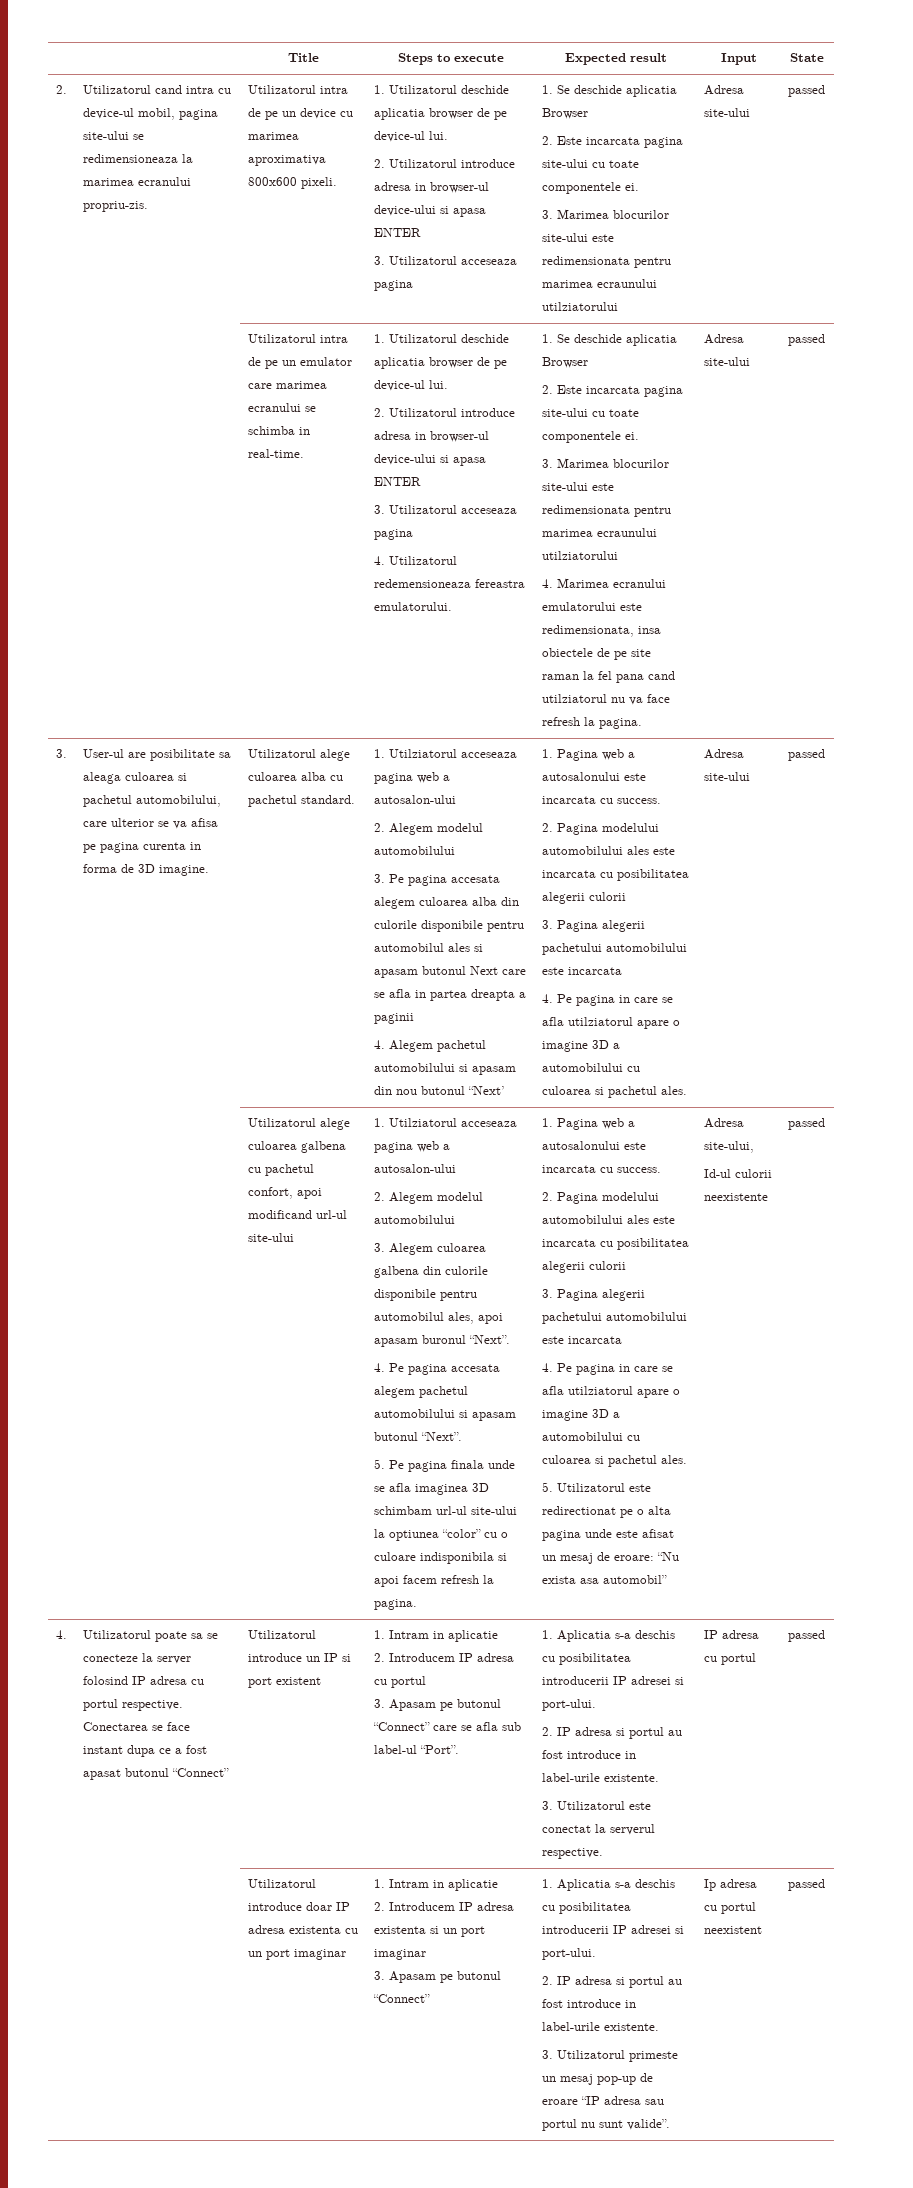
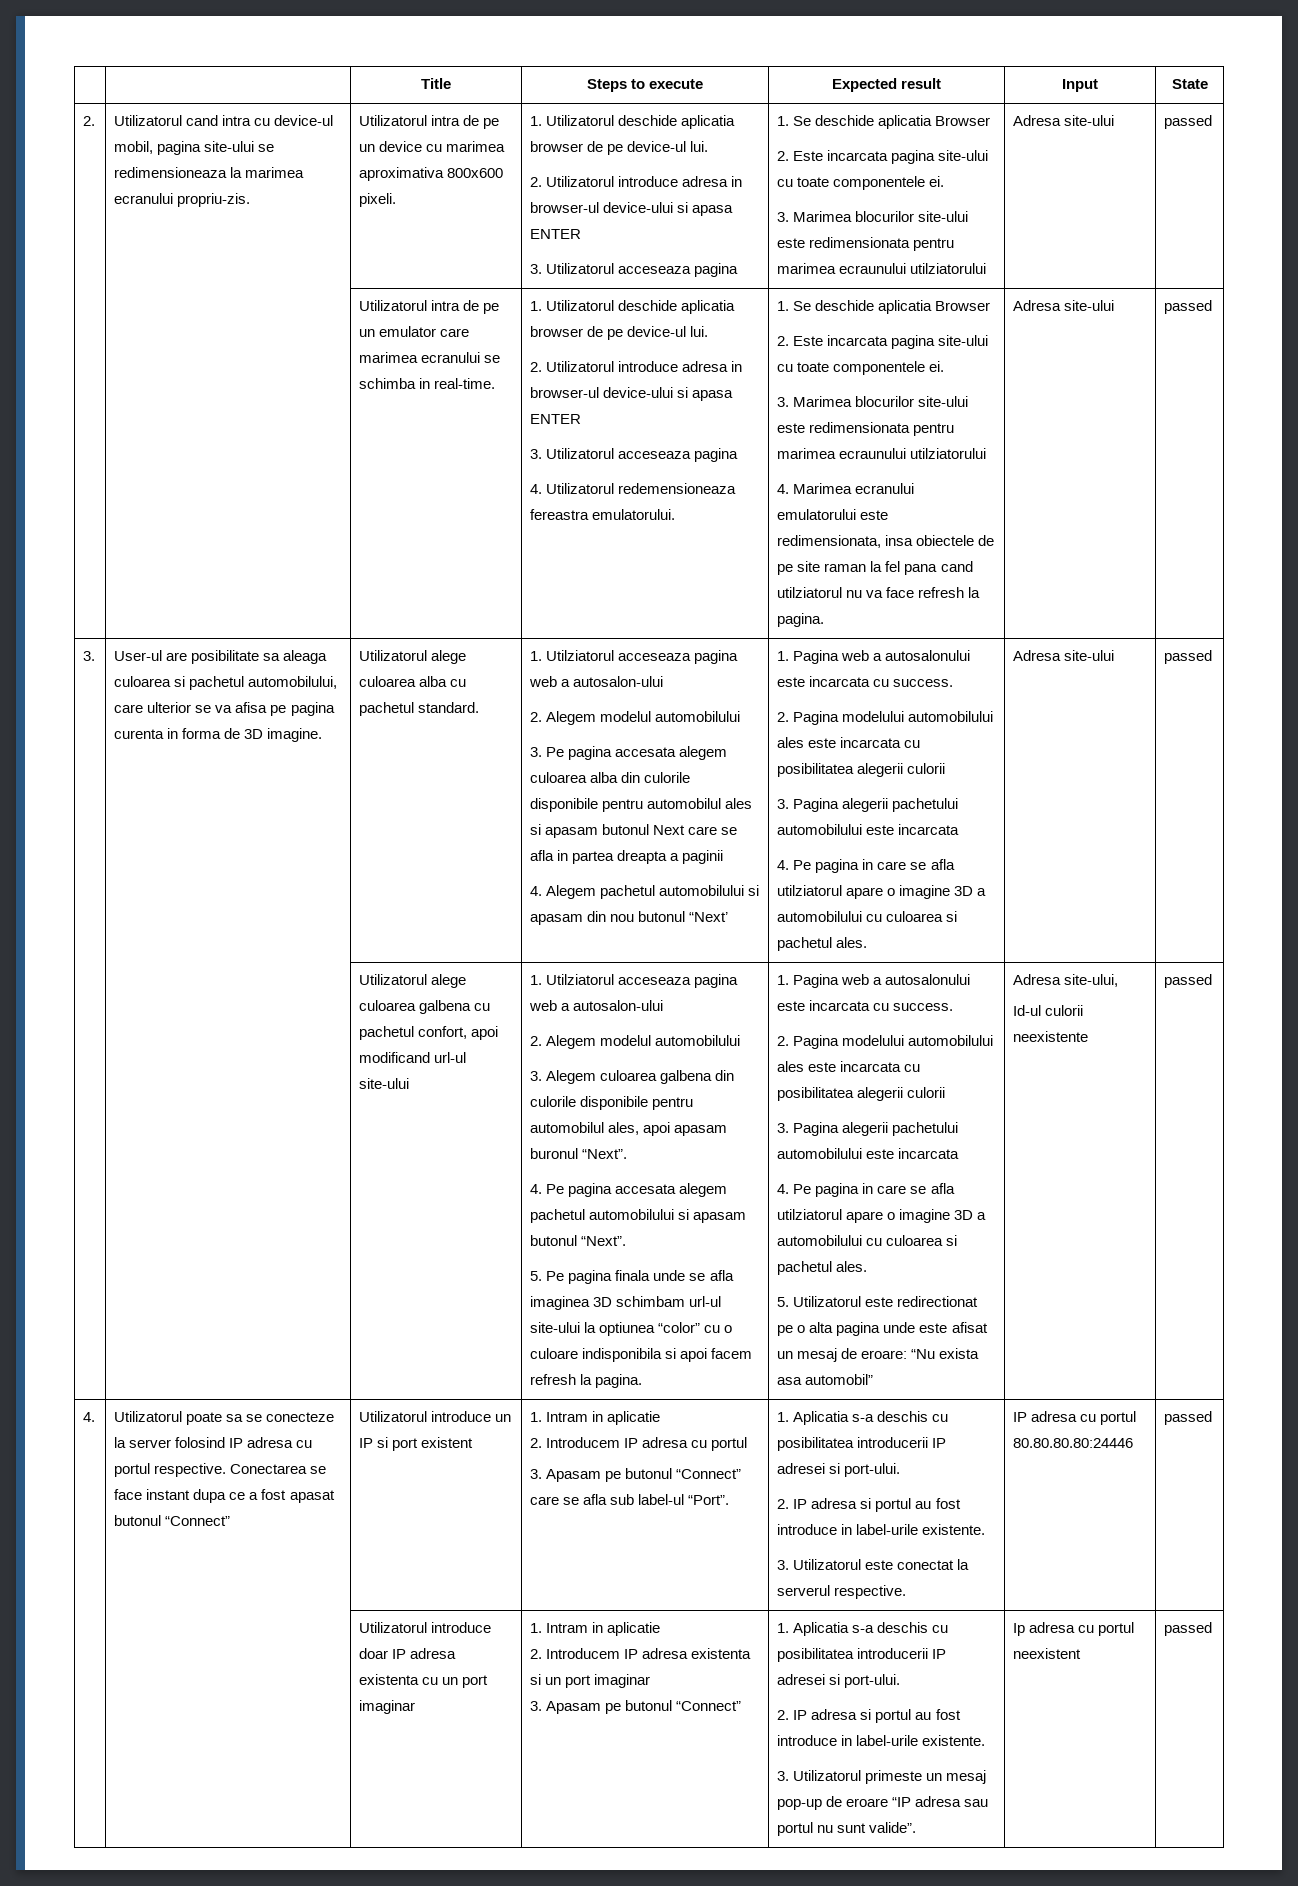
- 3. Utilizatorul este conectat la serverul respective. | IP adresa cu portul
+ 3. Utilizatorul este conectat la serverul respective. | IP adresa cu portul 80.80.80.80:24446

